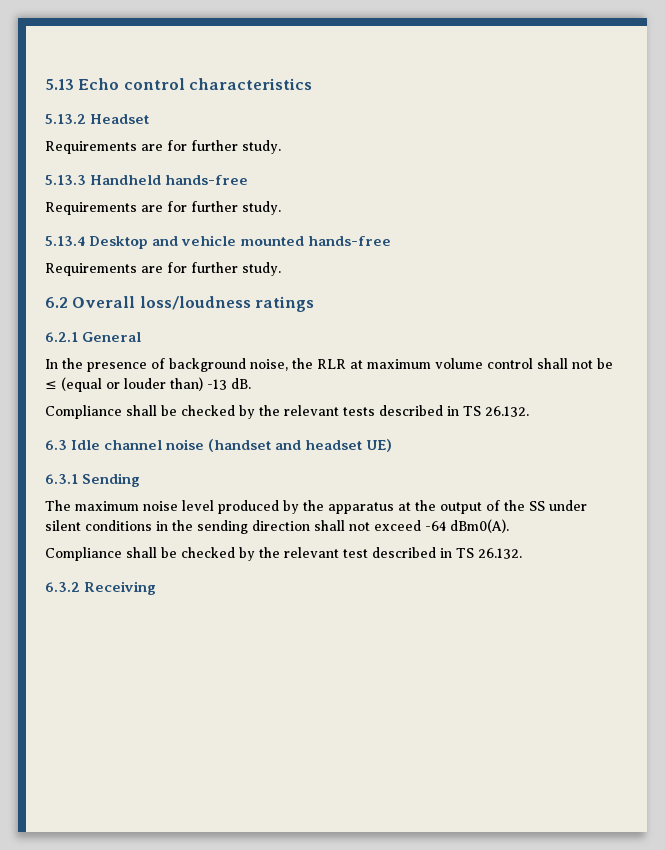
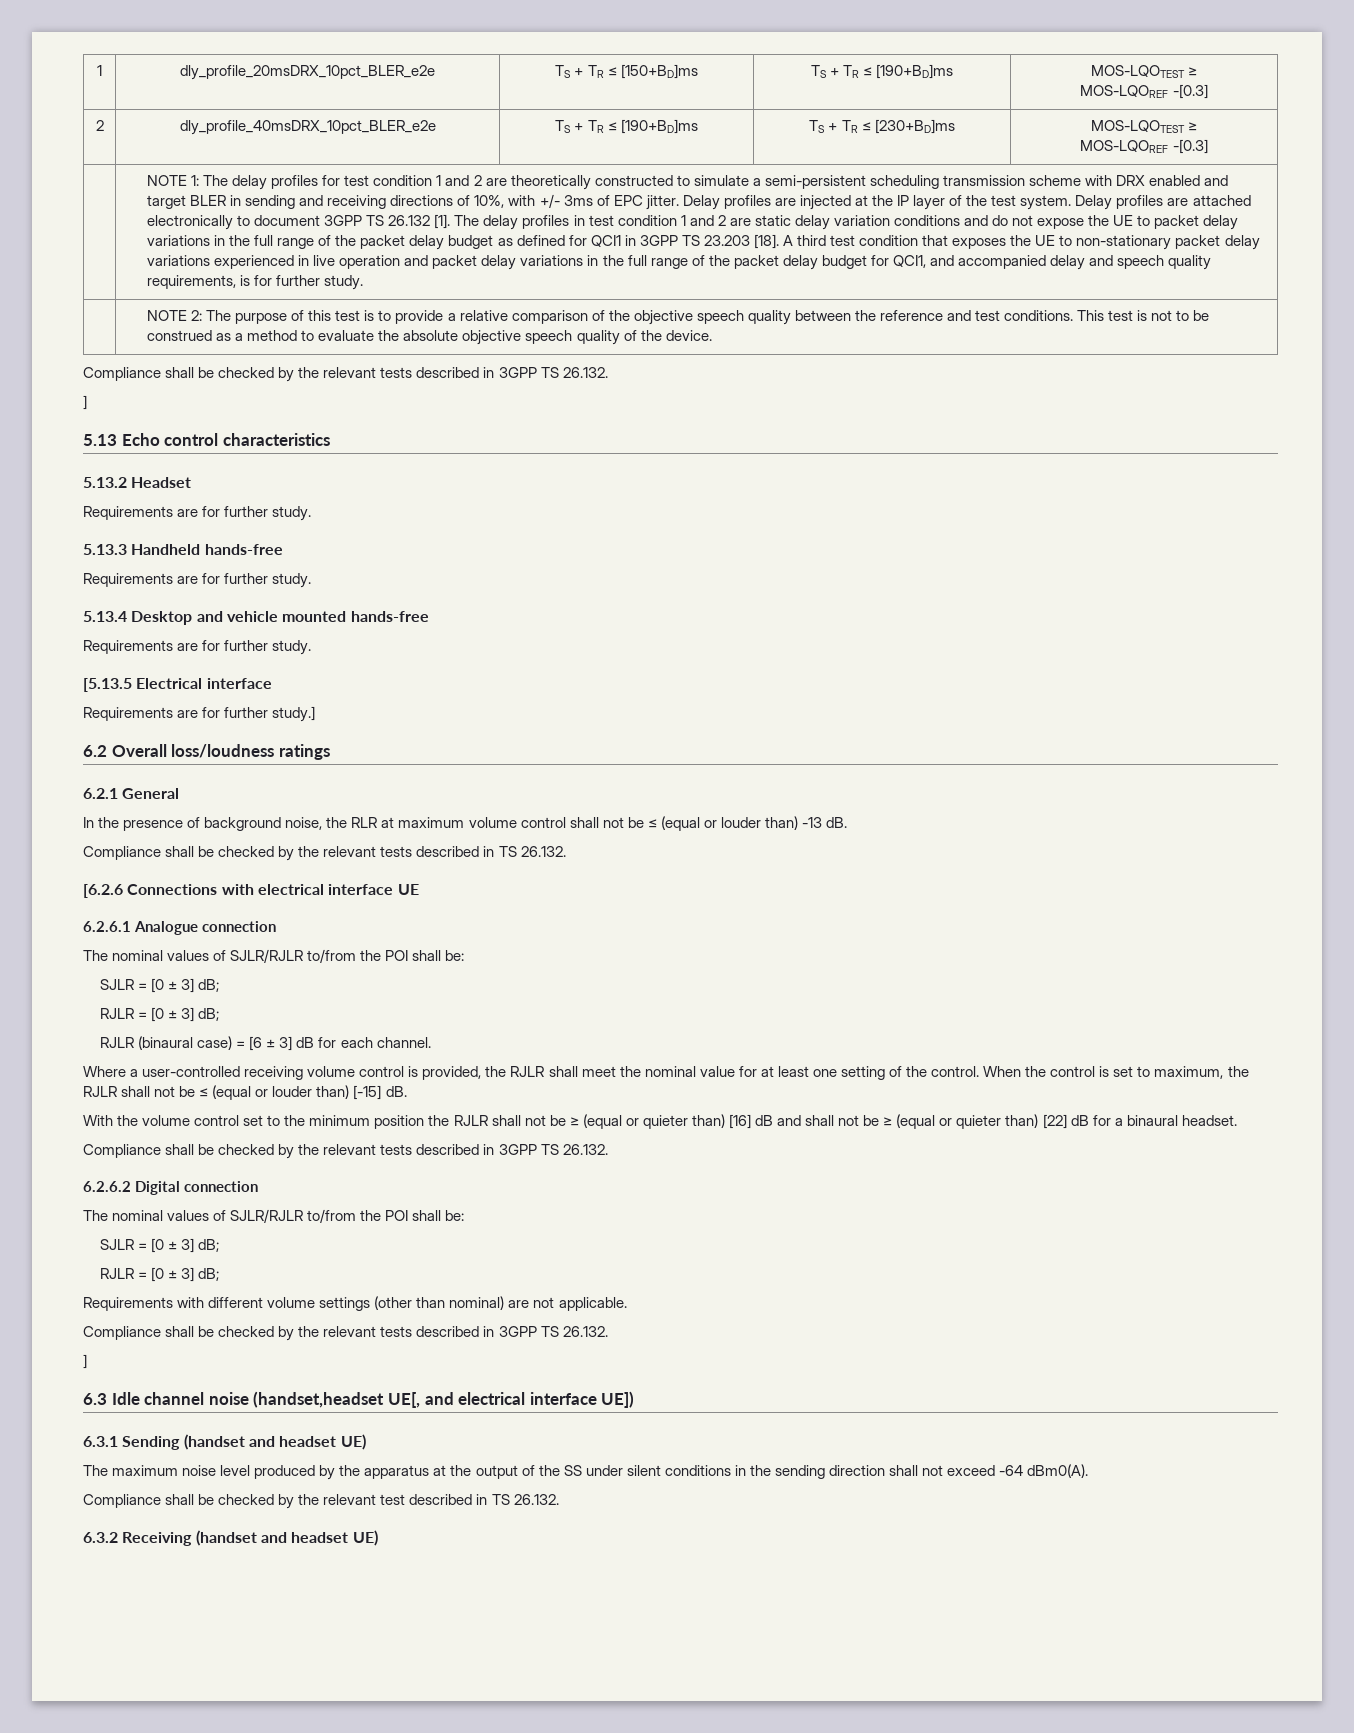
+ 1 | dly_profile_20msDRX_10pct_BLER_e2e | TS + TR ≤ [150+BD]ms | TS + TR ≤ [190+BD]ms | MOS-LQOTEST ≥
+ MOS-LQOREF -[0.3]
+ 2 | dly_profile_40msDRX_10pct_BLER_e2e | TS + TR ≤ [190+BD]ms | TS + TR ≤ [230+BD]ms | MOS-LQOTEST ≥
+ MOS-LQOREF -[0.3]
+ | NOTE 1: The delay profiles for test condition 1 and 2 are theoretically constructed to simulate a semi-persistent scheduling transmission scheme with DRX enabled and target BLER in sending and receiving directions of 10%, with +/- 3ms of EPC jitter. Delay profiles are injected at the IP layer of the test system. Delay profiles are attached electronically to document 3GPP TS 26.132 [1]. The delay profiles in test condition 1 and 2 are static delay variation conditions and do not expose the UE to packet delay variations in the full range of the packet delay budget as defined for QCI1 in 3GPP TS 23.203 [18]. A third test condition that exposes the UE to non-stationary packet delay variations experienced in live operation and packet delay variations in the full range of the packet delay budget for QCI1, and accompanied delay and speech quality requirements, is for further study.
+ | NOTE 2: The purpose of this test is to provide a relative comparison of the objective speech quality between the reference and test conditions. This test is not to be construed as a method to evaluate the absolute objective speech quality of the device.
+ Compliance shall be checked by the relevant tests described in 3GPP TS 26.132.
+ ]
+ [5.13.5 Electrical interface
+ Requirements are for further study.]
- 6.3 Idle channel noise (handset and headset UE)
- 6.3.1 Sending
+ [6.2.6 Connections with electrical interface UE
+ 6.2.6.1 Analogue connection
+ The nominal values of SJLR/RJLR to/from the POI shall be:
+ SJLR = [0 ± 3] dB;
+ RJLR = [0 ± 3] dB;
+ RJLR (binaural case) = [6 ± 3] dB for each channel.
+ Where a user-controlled receiving volume control is provided, the RJLR shall meet the nominal value for at least one setting of the control. When the control is set to maximum, the RJLR shall not be ≤ (equal or louder than) [-15] dB.
+ With the volume control set to the minimum position the RJLR shall not be ≥ (equal or quieter than) [16] dB and shall not be ≥ (equal or quieter than) [22] dB for a binaural headset.
+ Compliance shall be checked by the relevant tests described in 3GPP TS 26.132.
+ 6.2.6.2 Digital connection
+ The nominal values of SJLR/RJLR to/from the POI shall be:
+ SJLR = [0 ± 3] dB;
+ RJLR = [0 ± 3] dB;
+ Requirements with different volume settings (other than nominal) are not applicable.
+ Compliance shall be checked by the relevant tests described in 3GPP TS 26.132.
+ ]
+ 6.3 Idle channel noise (handset,headset UE[, and electrical interface UE])
+ 6.3.1 Sending (handset and headset UE)
- 6.3.2 Receiving
+ 6.3.2 Receiving (handset and headset UE)

